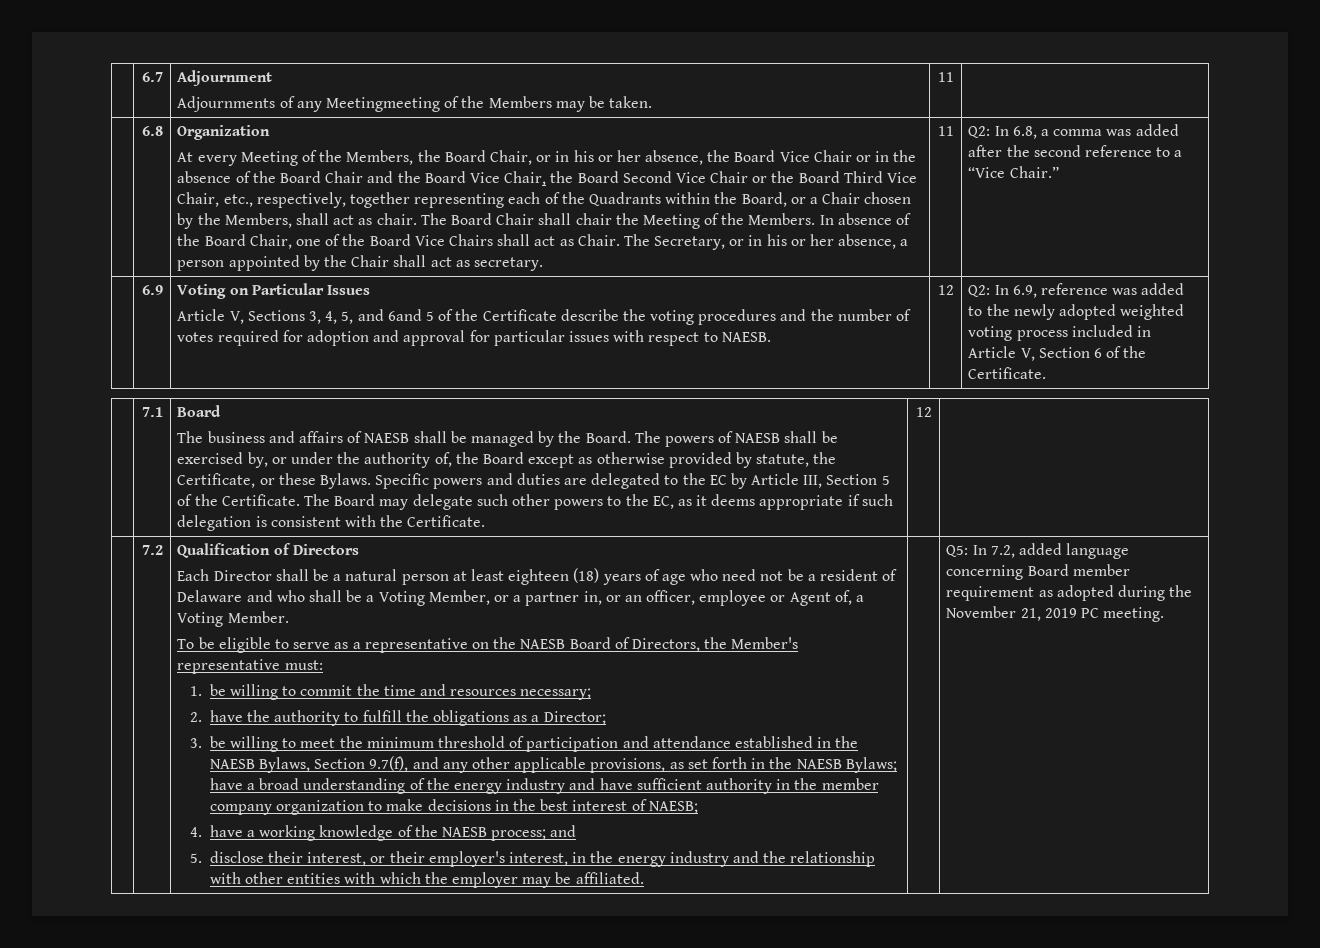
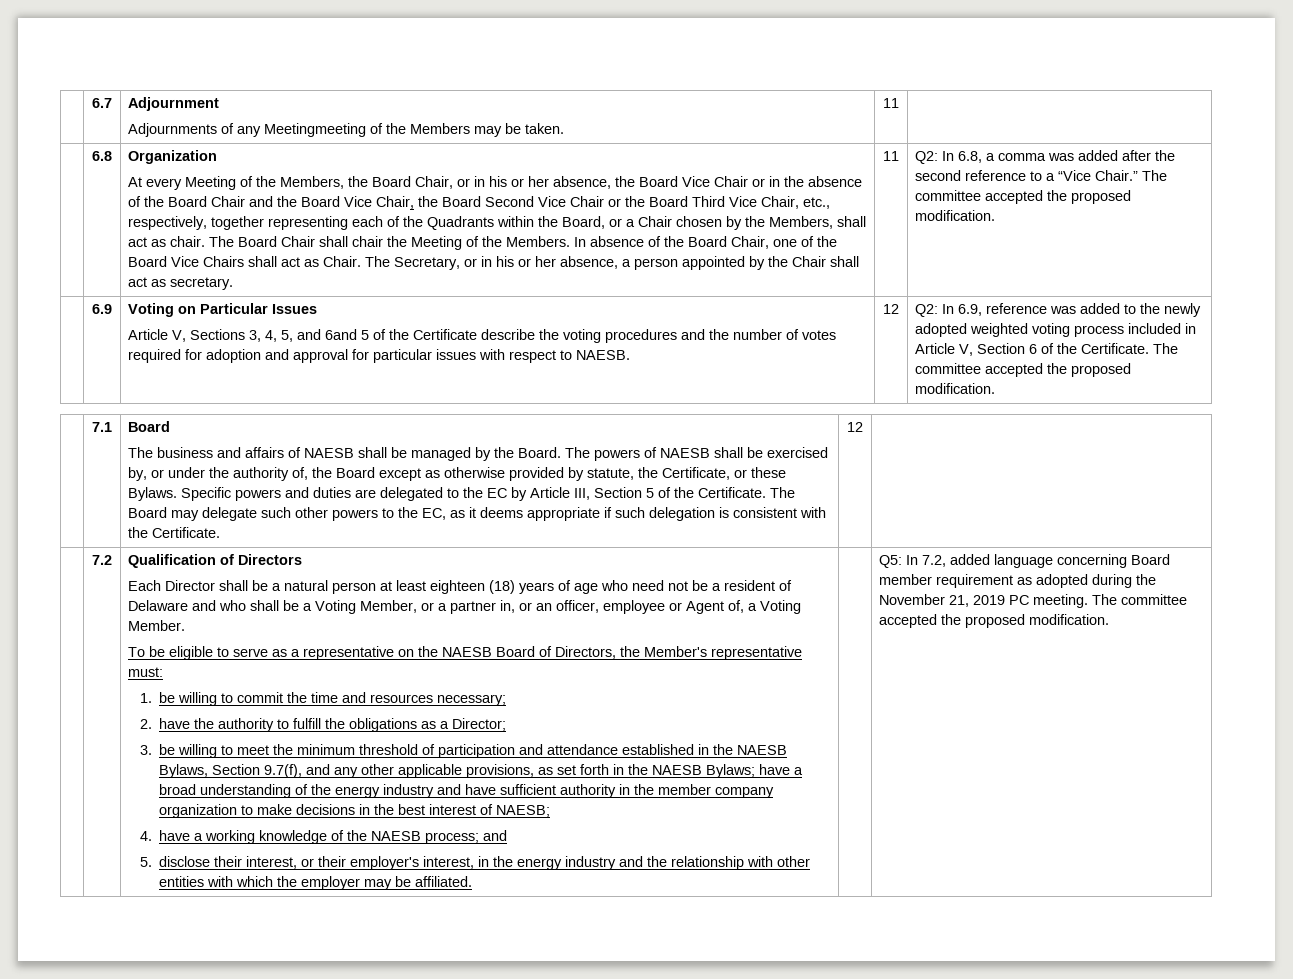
- Q2: In 6.8, a comma was added after the second reference to a “Vice Chair.”
+ Q2: In 6.8, a comma was added after the second reference to a “Vice Chair.” The committee accepted the proposed modification.
- Q2: In 6.9, reference was added to the newly adopted weighted voting process included in Article V, Section 6 of the Certificate.
+ Q2: In 6.9, reference was added to the newly adopted weighted voting process included in Article V, Section 6 of the Certificate. The committee accepted the proposed modification.
- Q5: In 7.2, added language concerning Board member requirement as adopted during the November 21, 2019 PC meeting.
+ Q5: In 7.2, added language concerning Board member requirement as adopted during the November 21, 2019 PC meeting. The committee accepted the proposed modification.

